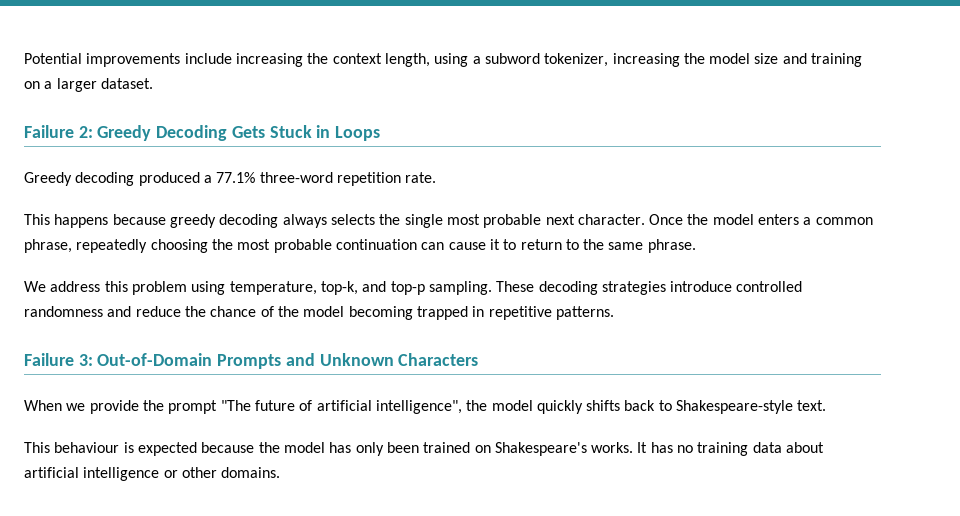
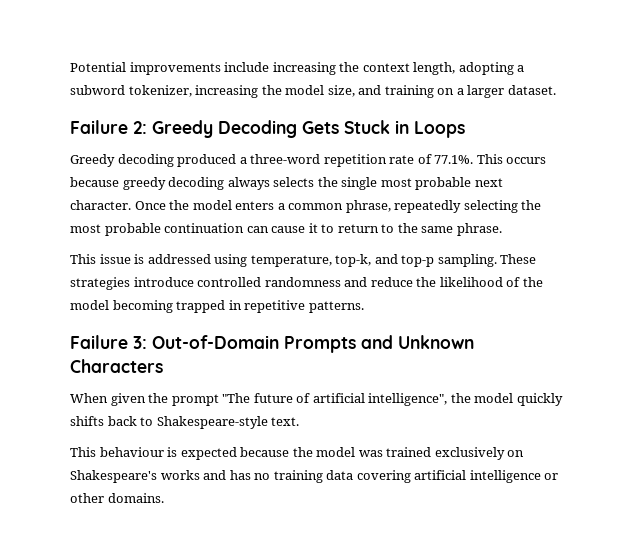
- Potential improvements include increasing the context length, using a subword tokenizer, increasing the model size and training on a larger dataset.
+ Potential improvements include increasing the context length, adopting a subword tokenizer, increasing the model size, and training on a larger dataset.
- Greedy decoding produced a 77.1% three-word repetition rate.
- This happens because greedy decoding always selects the single most probable next character.
+ Greedy decoding produced a three-word repetition rate of 77.1%. This occurs because greedy decoding always selects the single most probable next character.
- Once the model enters a common phrase, repeatedly choosing the most probable continuation can cause it to return to the same phrase.
+ Once the model enters a common phrase, repeatedly selecting the most probable continuation can cause it to return to the same phrase.
- We address this problem using temperature, top-k, and top-p sampling.
+ This issue is addressed using temperature, top-k, and top-p sampling.
- These decoding strategies introduce controlled randomness and reduce the chance of the model becoming trapped in repetitive patterns.
+ These strategies introduce controlled randomness and reduce the likelihood of the model becoming trapped in repetitive patterns.
- When we provide the prompt "The future of artificial intelligence", the model quickly shifts back to Shakespeare-style text.
+ When given the prompt "The future of artificial intelligence", the model quickly shifts back to Shakespeare-style text.
- This behaviour is expected because the model has only been trained on Shakespeare's works. It has no training data about artificial intelligence or other domains.
+ This behaviour is expected because the model was trained exclusively on Shakespeare's works and has no training data covering artificial intelligence or other domains.

